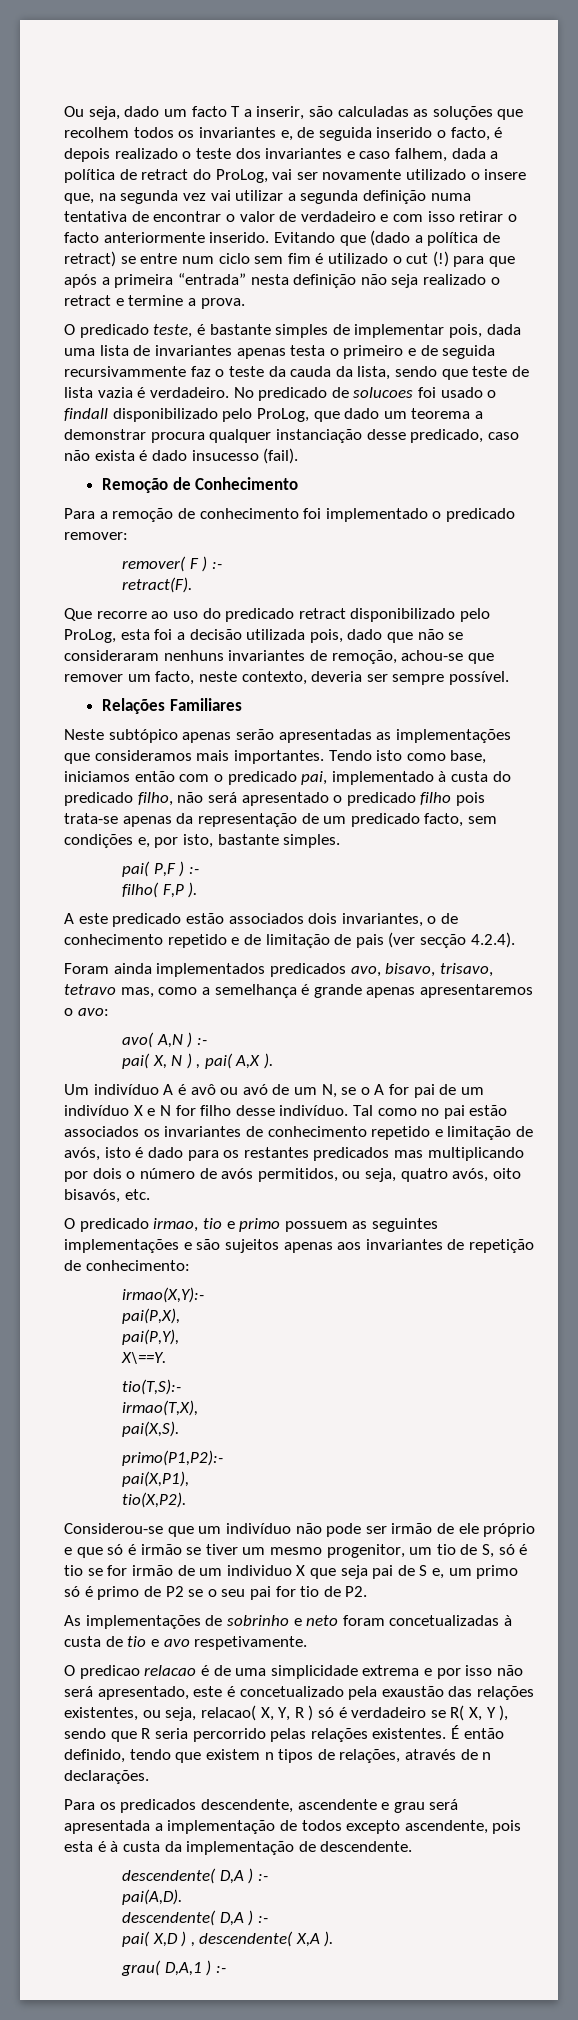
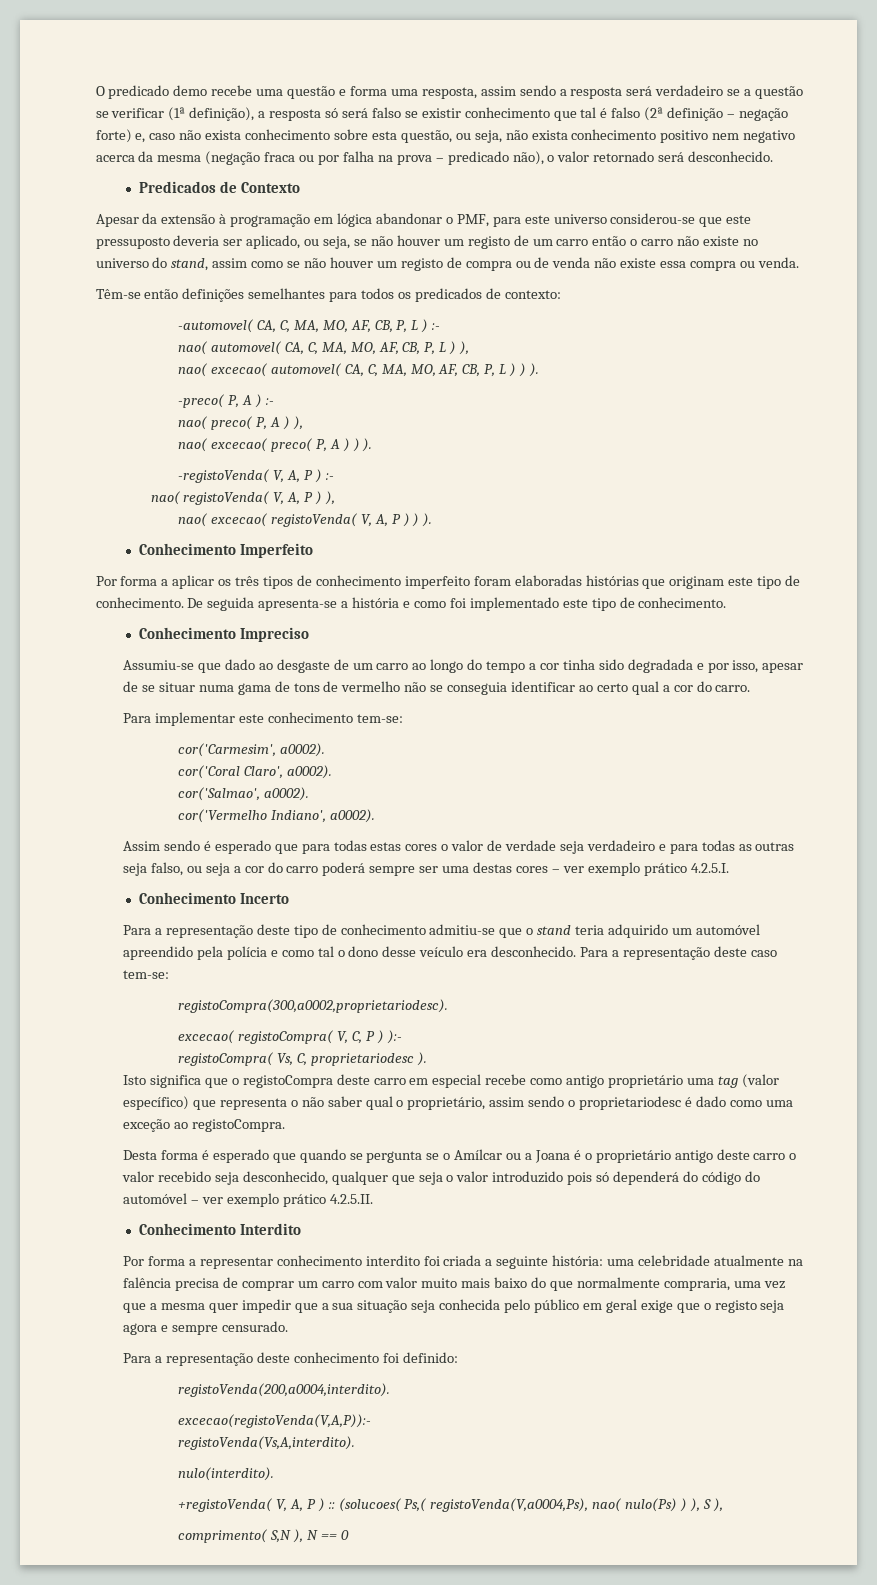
- Ou seja, dado um facto T a inserir, são calculadas as soluções que recolhem todos os invariantes e, de seguida inserido o facto, é depois realizado o teste dos invariantes e caso falhem, dada a política de retract do ProLog, vai ser novamente utilizado o insere que, na segunda vez vai utilizar a segunda definição numa tentativa de encontrar o valor de verdadeiro e com isso retirar o facto anteriormente inserido. Evitando que (dado a política de retract) se entre num ciclo sem fim é utilizado o cut (!) para que após a primeira “entrada” nesta definição não seja realizado o retract e termine a prova.
- O predicado teste, é bastante simples de implementar pois, dada uma lista de invariantes apenas testa o primeiro e de seguida recursivammente faz o teste da cauda da lista, sendo que teste de lista vazia é verdadeiro. No predicado de solucoes foi usado o findall disponibilizado pelo ProLog, que dado um teorema a demonstrar procura qualquer instanciação desse predicado, caso não exista é dado insucesso (fail).
- Remoção de Conhecimento
- Para a remoção de conhecimento foi implementado o predicado remover:
- remover( F ) :-
- retract(F).
- Que recorre ao uso do predicado retract disponibilizado pelo ProLog, esta foi a decisão utilizada pois, dado que não se consideraram nenhuns invariantes de remoção, achou-se que remover um facto, neste contexto, deveria ser sempre possível.
- Relações Familiares
- Neste subtópico apenas serão apresentadas as implementações que consideramos mais importantes. Tendo isto como base, iniciamos então com o predicado pai, implementado à custa do predicado filho, não será apresentado o predicado filho pois trata-se apenas da representação de um predicado facto, sem condições e, por isto, bastante simples.
- pai( P,F ) :-
- filho( F,P ).
- A este predicado estão associados dois invariantes, o de conhecimento repetido e de limitação de pais (ver secção 4.2.4).
- Foram ainda implementados predicados avo, bisavo, trisavo, tetravo mas, como a semelhança é grande apenas apresentaremos o avo:
- avo( A,N ) :-
- pai( X, N ) , pai( A,X ).
- Um indivíduo A é avô ou avó de um N, se o A for pai de um indivíduo X e N for filho desse indivíduo. Tal como no pai estão associados os invariantes de conhecimento repetido e limitação de avós, isto é dado para os restantes predicados mas multiplicando por dois o número de avós permitidos, ou seja, quatro avós, oito bisavós, etc.
- O predicado irmao, tio e primo possuem as seguintes implementações e são sujeitos apenas aos invariantes de repetição de conhecimento:
- irmao(X,Y):-
- pai(P,X),
- pai(P,Y),
- X\==Y.
- tio(T,S):-
- irmao(T,X),
- pai(X,S).
- primo(P1,P2):-
- pai(X,P1),
- tio(X,P2).
- Considerou-se que um indivíduo não pode ser irmão de ele próprio e que só é irmão se tiver um mesmo progenitor, um tio de S, só é tio se for irmão de um individuo X que seja pai de S e, um primo só é primo de P2 se o seu pai for tio de P2.
- As implementações de sobrinho e neto foram concetualizadas à custa de tio e avo respetivamente.
- O predicao relacao é de uma simplicidade extrema e por isso não será apresentado, este é concetualizado pela exaustão das relações existentes, ou seja, relacao( X, Y, R ) só é verdadeiro se R( X, Y ), sendo que R seria percorrido pelas relações existentes. É então definido, tendo que existem n tipos de relações, através de n declarações.
- Para os predicados descendente, ascendente e grau será apresentada a implementação de todos excepto ascendente, pois esta é à custa da implementação de descendente.
- descendente( D,A ) :-
- pai(A,D).
- descendente( D,A ) :-
- pai( X,D ) , descendente( X,A ).
- grau( D,A,1 ) :-
+ O predicado demo recebe uma questão e forma uma resposta, assim sendo a resposta será verdadeiro se a questão se verificar (1ª definição), a resposta só será falso se existir conhecimento que tal é falso (2ª definição – negação forte) e, caso não exista conhecimento sobre esta questão, ou seja, não exista conhecimento positivo nem negativo acerca da mesma (negação fraca ou por falha na prova – predicado não), o valor retornado será desconhecido.
+ Predicados de Contexto
+ Apesar da extensão à programação em lógica abandonar o PMF, para este universo considerou-se que este pressuposto deveria ser aplicado, ou seja, se não houver um registo de um carro então o carro não existe no universo do stand, assim como se não houver um registo de compra ou de venda não existe essa compra ou venda.
+ Têm-se então definições semelhantes para todos os predicados de contexto:
+ -automovel( CA, C, MA, MO, AF, CB, P, L ) :-
+ nao( automovel( CA, C, MA, MO, AF, CB, P, L ) ),
+ nao( excecao( automovel( CA, C, MA, MO, AF, CB, P, L ) ) ).
+ -preco( P, A ) :-
+ nao( preco( P, A ) ),
+ nao( excecao( preco( P, A ) ) ).
+ -registoVenda( V, A, P ) :-
+ nao( registoVenda( V, A, P ) ),
+ nao( excecao( registoVenda( V, A, P ) ) ).
+ Conhecimento Imperfeito
+ Por forma a aplicar os três tipos de conhecimento imperfeito foram elaboradas histórias que originam este tipo de conhecimento. De seguida apresenta-se a história e como foi implementado este tipo de conhecimento.
+ Conhecimento Impreciso
+ Assumiu-se que dado ao desgaste de um carro ao longo do tempo a cor tinha sido degradada e por isso, apesar de se situar numa gama de tons de vermelho não se conseguia identificar ao certo qual a cor do carro.
+ Para implementar este conhecimento tem-se:
+ cor('Carmesim', a0002).
+ cor('Coral Claro', a0002).
+ cor('Salmao', a0002).
+ cor('Vermelho Indiano', a0002).
+ Assim sendo é esperado que para todas estas cores o valor de verdade seja verdadeiro e para todas as outras seja falso, ou seja a cor do carro poderá sempre ser uma destas cores – ver exemplo prático 4.2.5.I.
+ Conhecimento Incerto
+ Para a representação deste tipo de conhecimento admitiu-se que o stand teria adquirido um automóvel apreendido pela polícia e como tal o dono desse veículo era desconhecido. Para a representação deste caso tem-se:
+ registoCompra(300,a0002,proprietariodesc).
+ excecao( registoCompra( V, C, P ) ):-
+ registoCompra( Vs, C, proprietariodesc ).
+ Isto significa que o registoCompra deste carro em especial recebe como antigo proprietário uma tag (valor específico) que representa o não saber qual o proprietário, assim sendo o proprietariodesc é dado como uma exceção ao registoCompra.
+ Desta forma é esperado que quando se pergunta se o Amílcar ou a Joana é o proprietário antigo deste carro o valor recebido seja desconhecido, qualquer que seja o valor introduzido pois só dependerá do código do automóvel – ver exemplo prático 4.2.5.II.
+ Conhecimento Interdito
+ Por forma a representar conhecimento interdito foi criada a seguinte história: uma celebridade atualmente na falência precisa de comprar um carro com valor muito mais baixo do que normalmente compraria, uma vez que a mesma quer impedir que a sua situação seja conhecida pelo público em geral exige que o registo seja agora e sempre censurado.
+ Para a representação deste conhecimento foi definido:
+ registoVenda(200,a0004,interdito).
+ excecao(registoVenda(V,A,P)):-
+ registoVenda(Vs,A,interdito).
+ nulo(interdito).
+ +registoVenda( V, A, P ) :: (solucoes( Ps,( registoVenda(V,a0004,Ps), nao( nulo(Ps) ) ), S ),
+ comprimento( S,N ), N == 0

